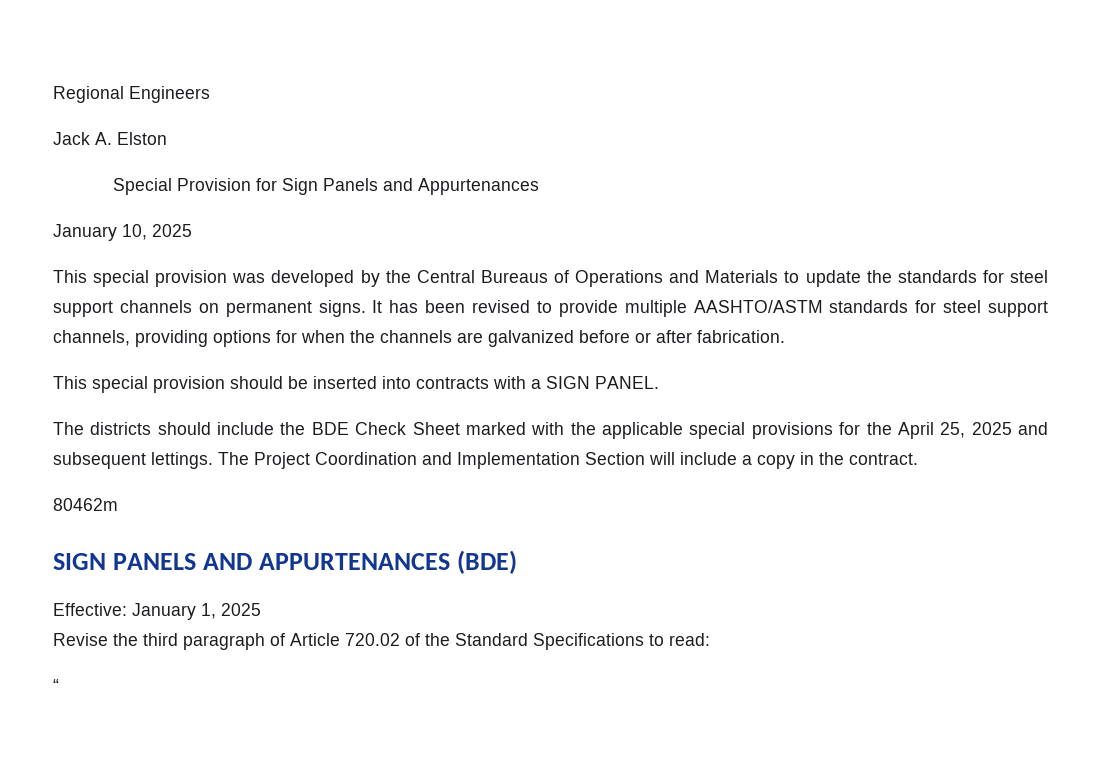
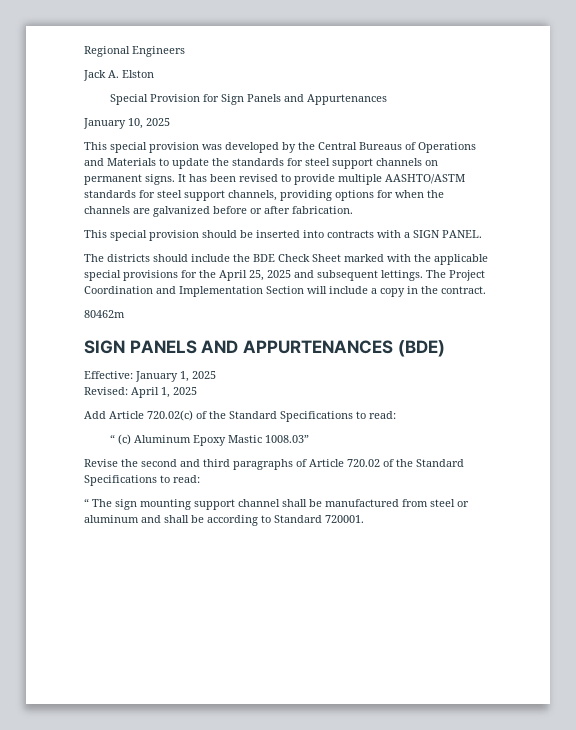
- Revise the third paragraph of Article 720.02 of the Standard Specifications to read:
+ Revised: April 1, 2025
+ Add Article 720.02(c) of the Standard Specifications to read:
+ “ (c) Aluminum Epoxy Mastic 1008.03”
+ Revise the second and third paragraphs of Article 720.02 of the Standard Specifications to read:
- “
+ “ The sign mounting support channel shall be manufactured from steel or aluminum and shall be according to Standard 720001.

